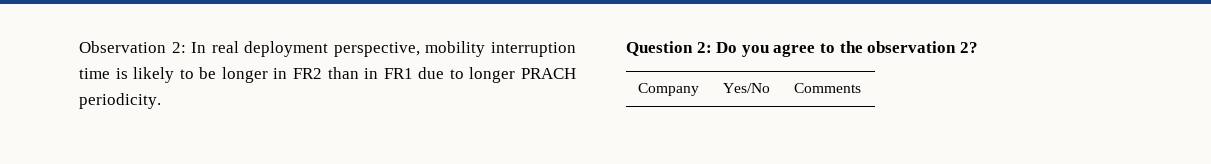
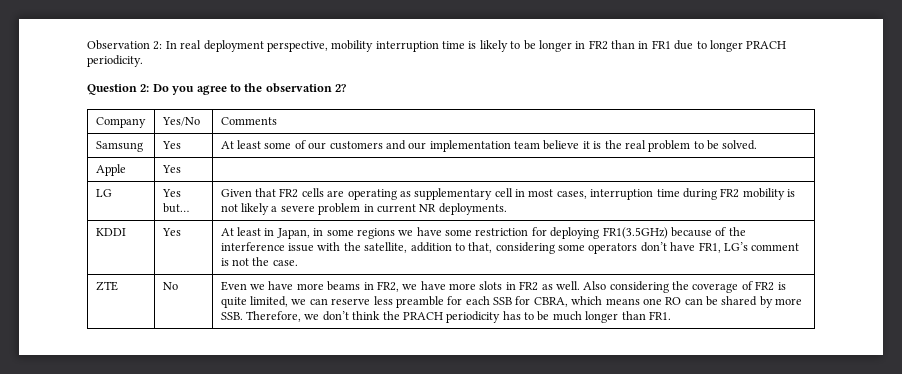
+ Samsung | Yes | At least some of our customers and our implementation team believe it is the real problem to be solved.
+ Apple | Yes |
+ LG | Yes but… | Given that FR2 cells are operating as supplementary cell in most cases, interruption time during FR2 mobility is not likely a severe problem in current NR deployments.
+ KDDI | Yes | At least in Japan, in some regions we have some restriction for deploying FR1(3.5GHz) because of the interference issue with the satellite, addition to that, considering some operators don’t have FR1, LG’s comment is not the case.
+ ZTE | No | Even we have more beams in FR2, we have more slots in FR2 as well. Also considering the coverage of FR2 is quite limited, we can reserve less preamble for each SSB for CBRA, which means one RO can be shared by more SSB. Therefore, we don’t think the PRACH periodicity has to be much longer than FR1.

